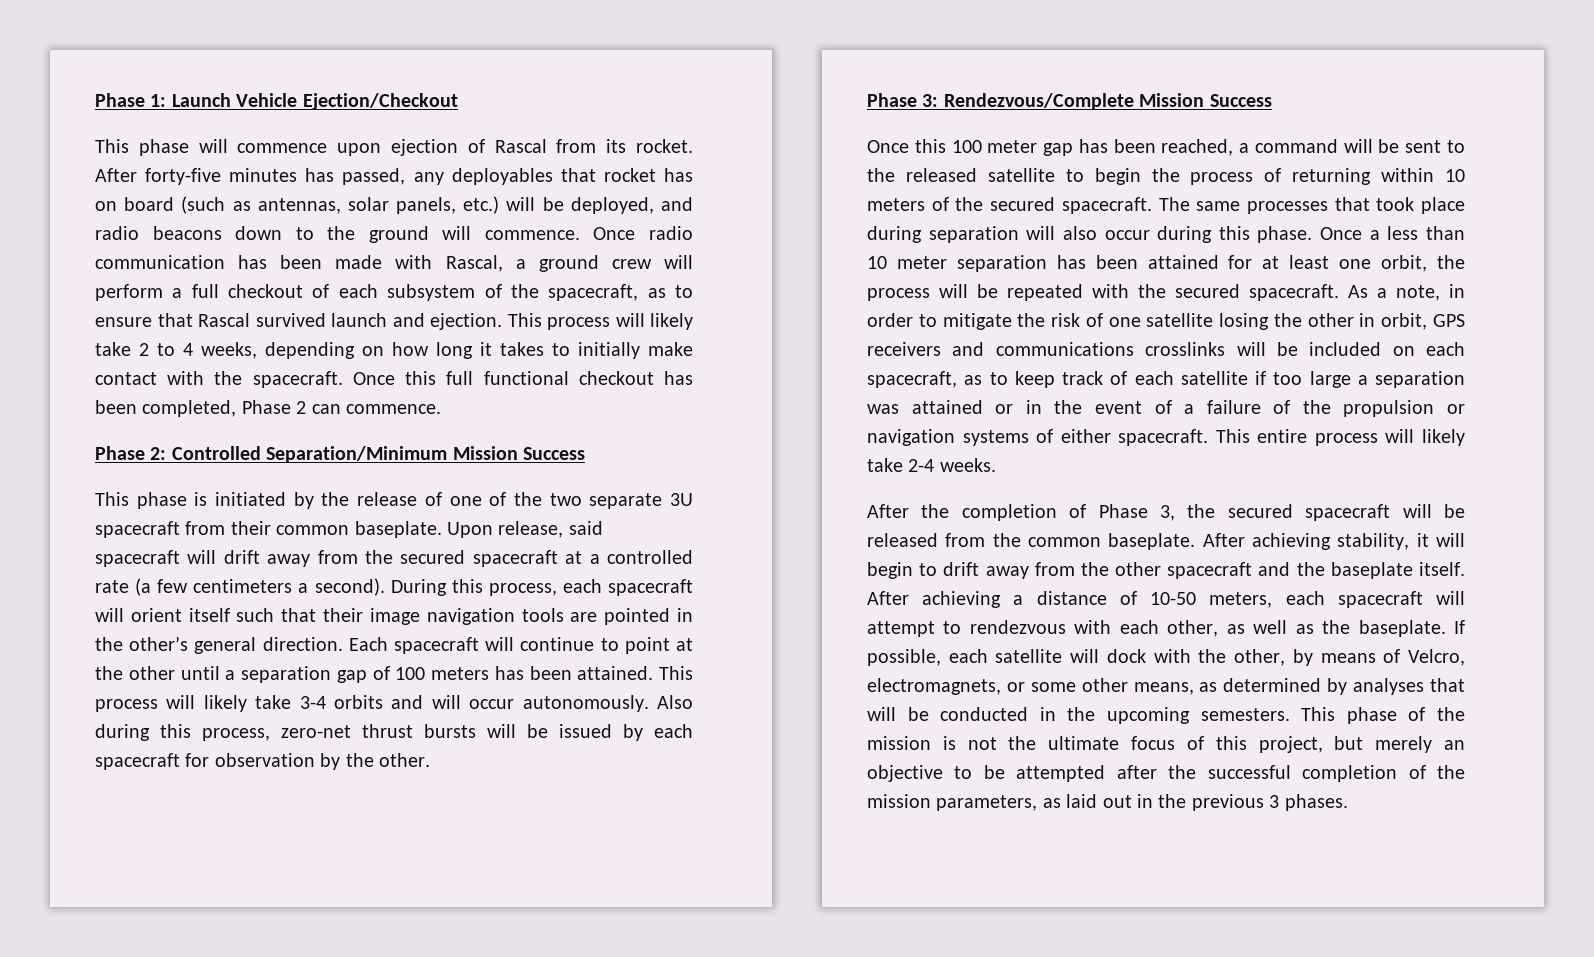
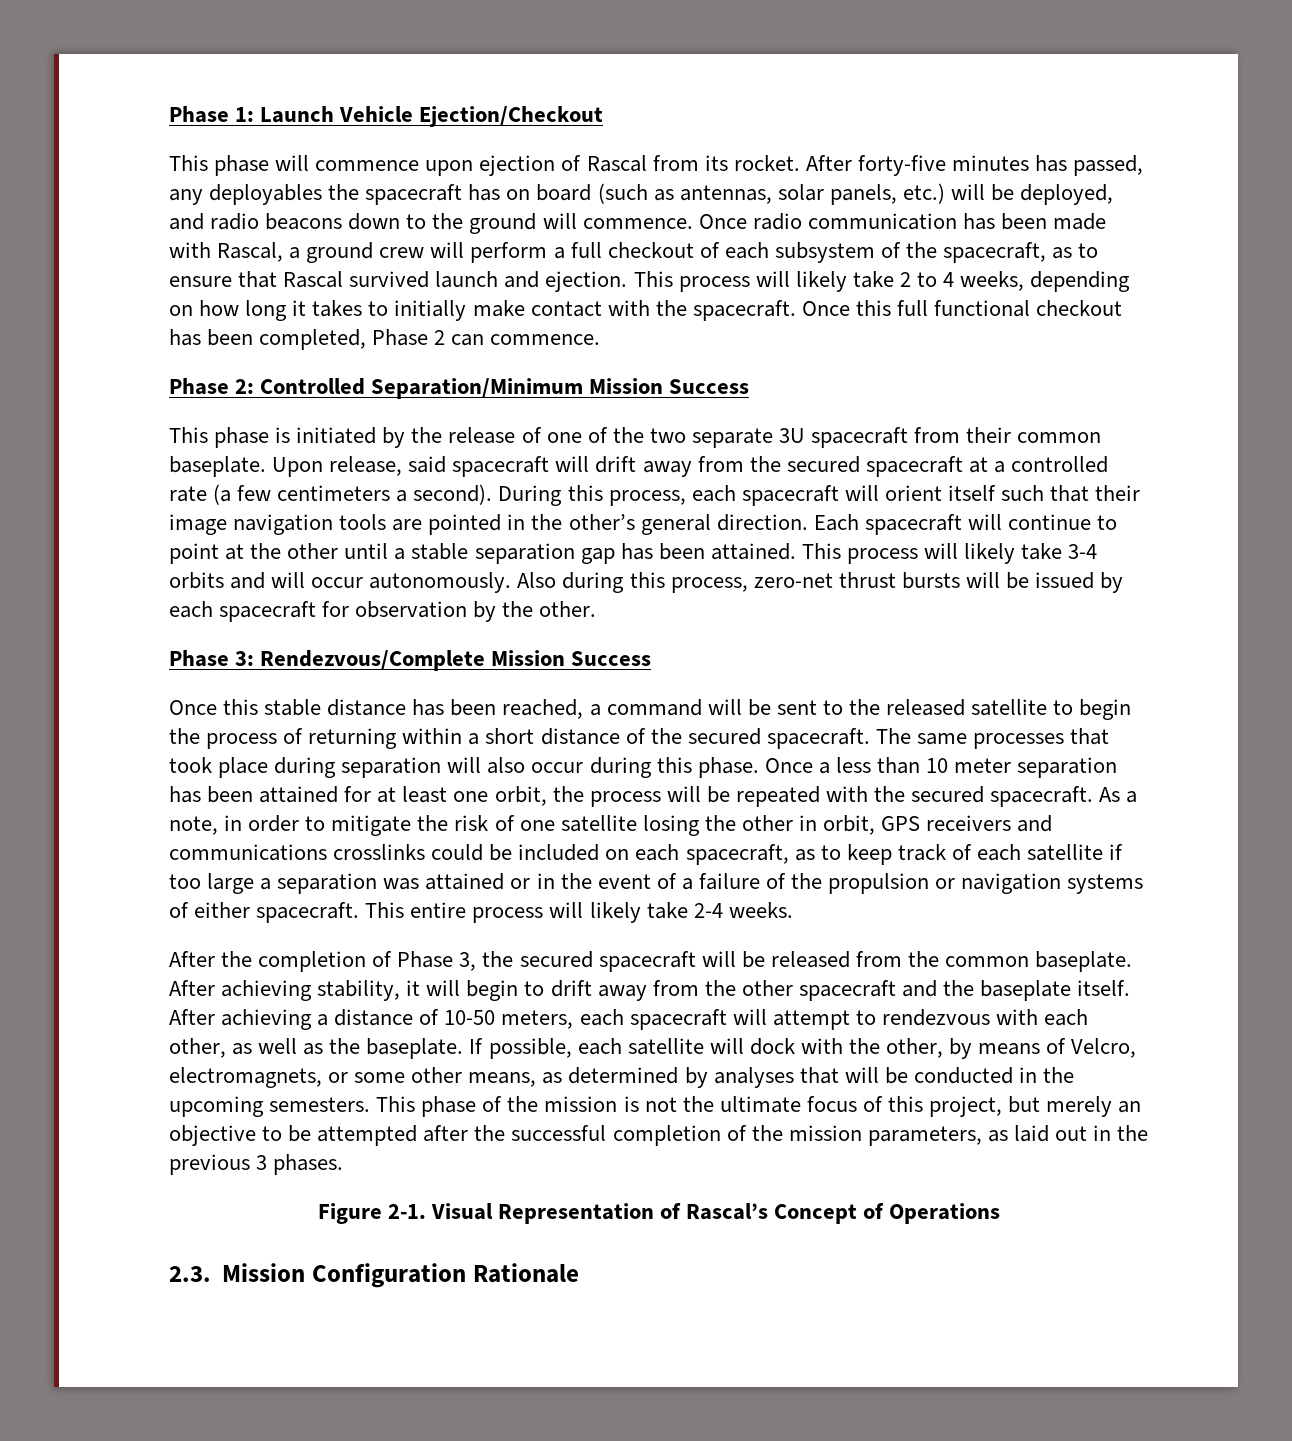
- After forty-five minutes has passed, any deployables that rocket has on board (such as antennas, solar panels, etc.) will be deployed, and radio beacons down to the ground will commence.
+ After forty-five minutes has passed, any deployables the spacecraft has on board (such as antennas, solar panels, etc.) will be deployed, and radio beacons down to the ground will commence.
- Each spacecraft will continue to point at the other until a separation gap of 100 meters has been attained.
+ Each spacecraft will continue to point at the other until a stable separation gap has been attained.
- Once this 100 meter gap has been reached, a command will be sent to the released satellite to begin the process of returning within 10 meters of the secured spacecraft.
+ Once this stable distance has been reached, a command will be sent to the released satellite to begin the process of returning within a short distance of the secured spacecraft.
- As a note, in order to mitigate the risk of one satellite losing the other in orbit, GPS receivers and communications crosslinks will be included on each spacecraft, as to keep track of each satellite if too large a separation was attained or in the event of a failure of the propulsion or navigation systems of either spacecraft.
+ As a note, in order to mitigate the risk of one satellite losing the other in orbit, GPS receivers and communications crosslinks could be included on each spacecraft, as to keep track of each satellite if too large a separation was attained or in the event of a failure of the propulsion or navigation systems of either spacecraft.
+ Figure 2-1. Visual Representation of Rascal’s Concept of Operations
+ 2.3. Mission Configuration Rationale

